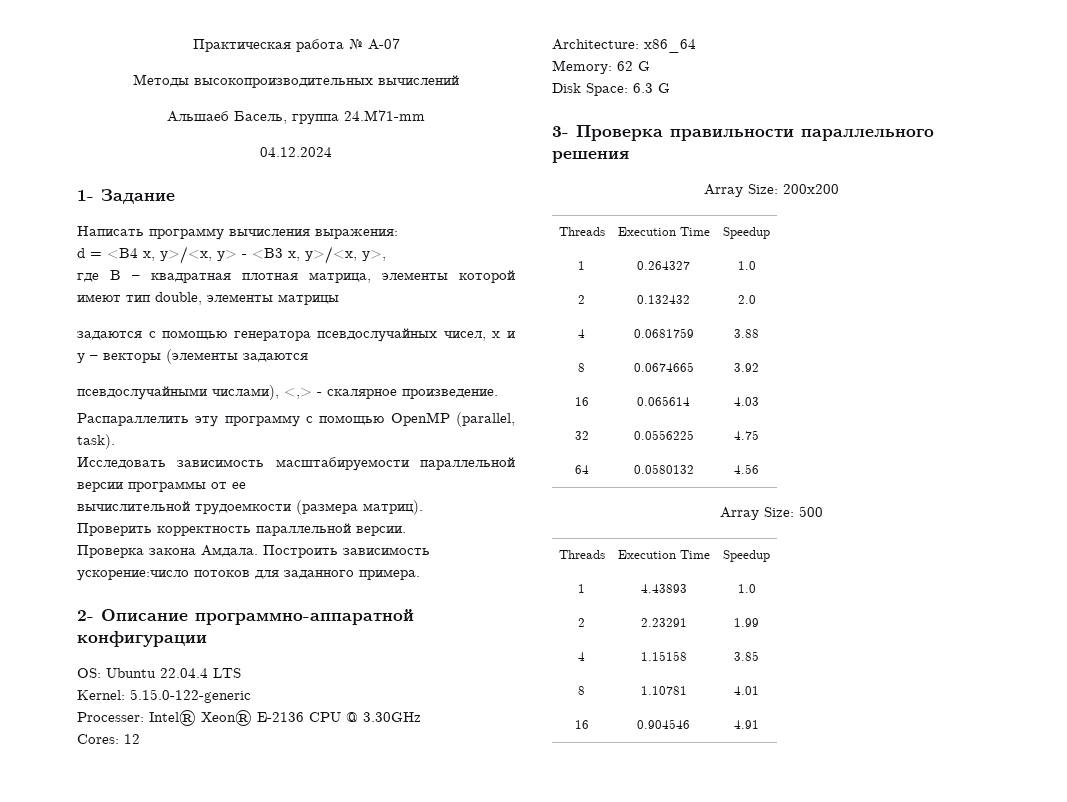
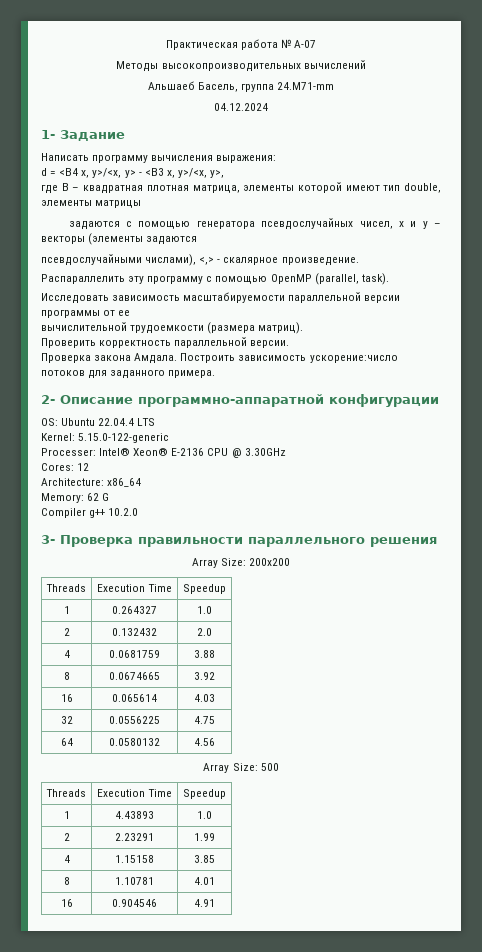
- Disk Space: 6.3 G
+ Compiler g++ 10.2.0

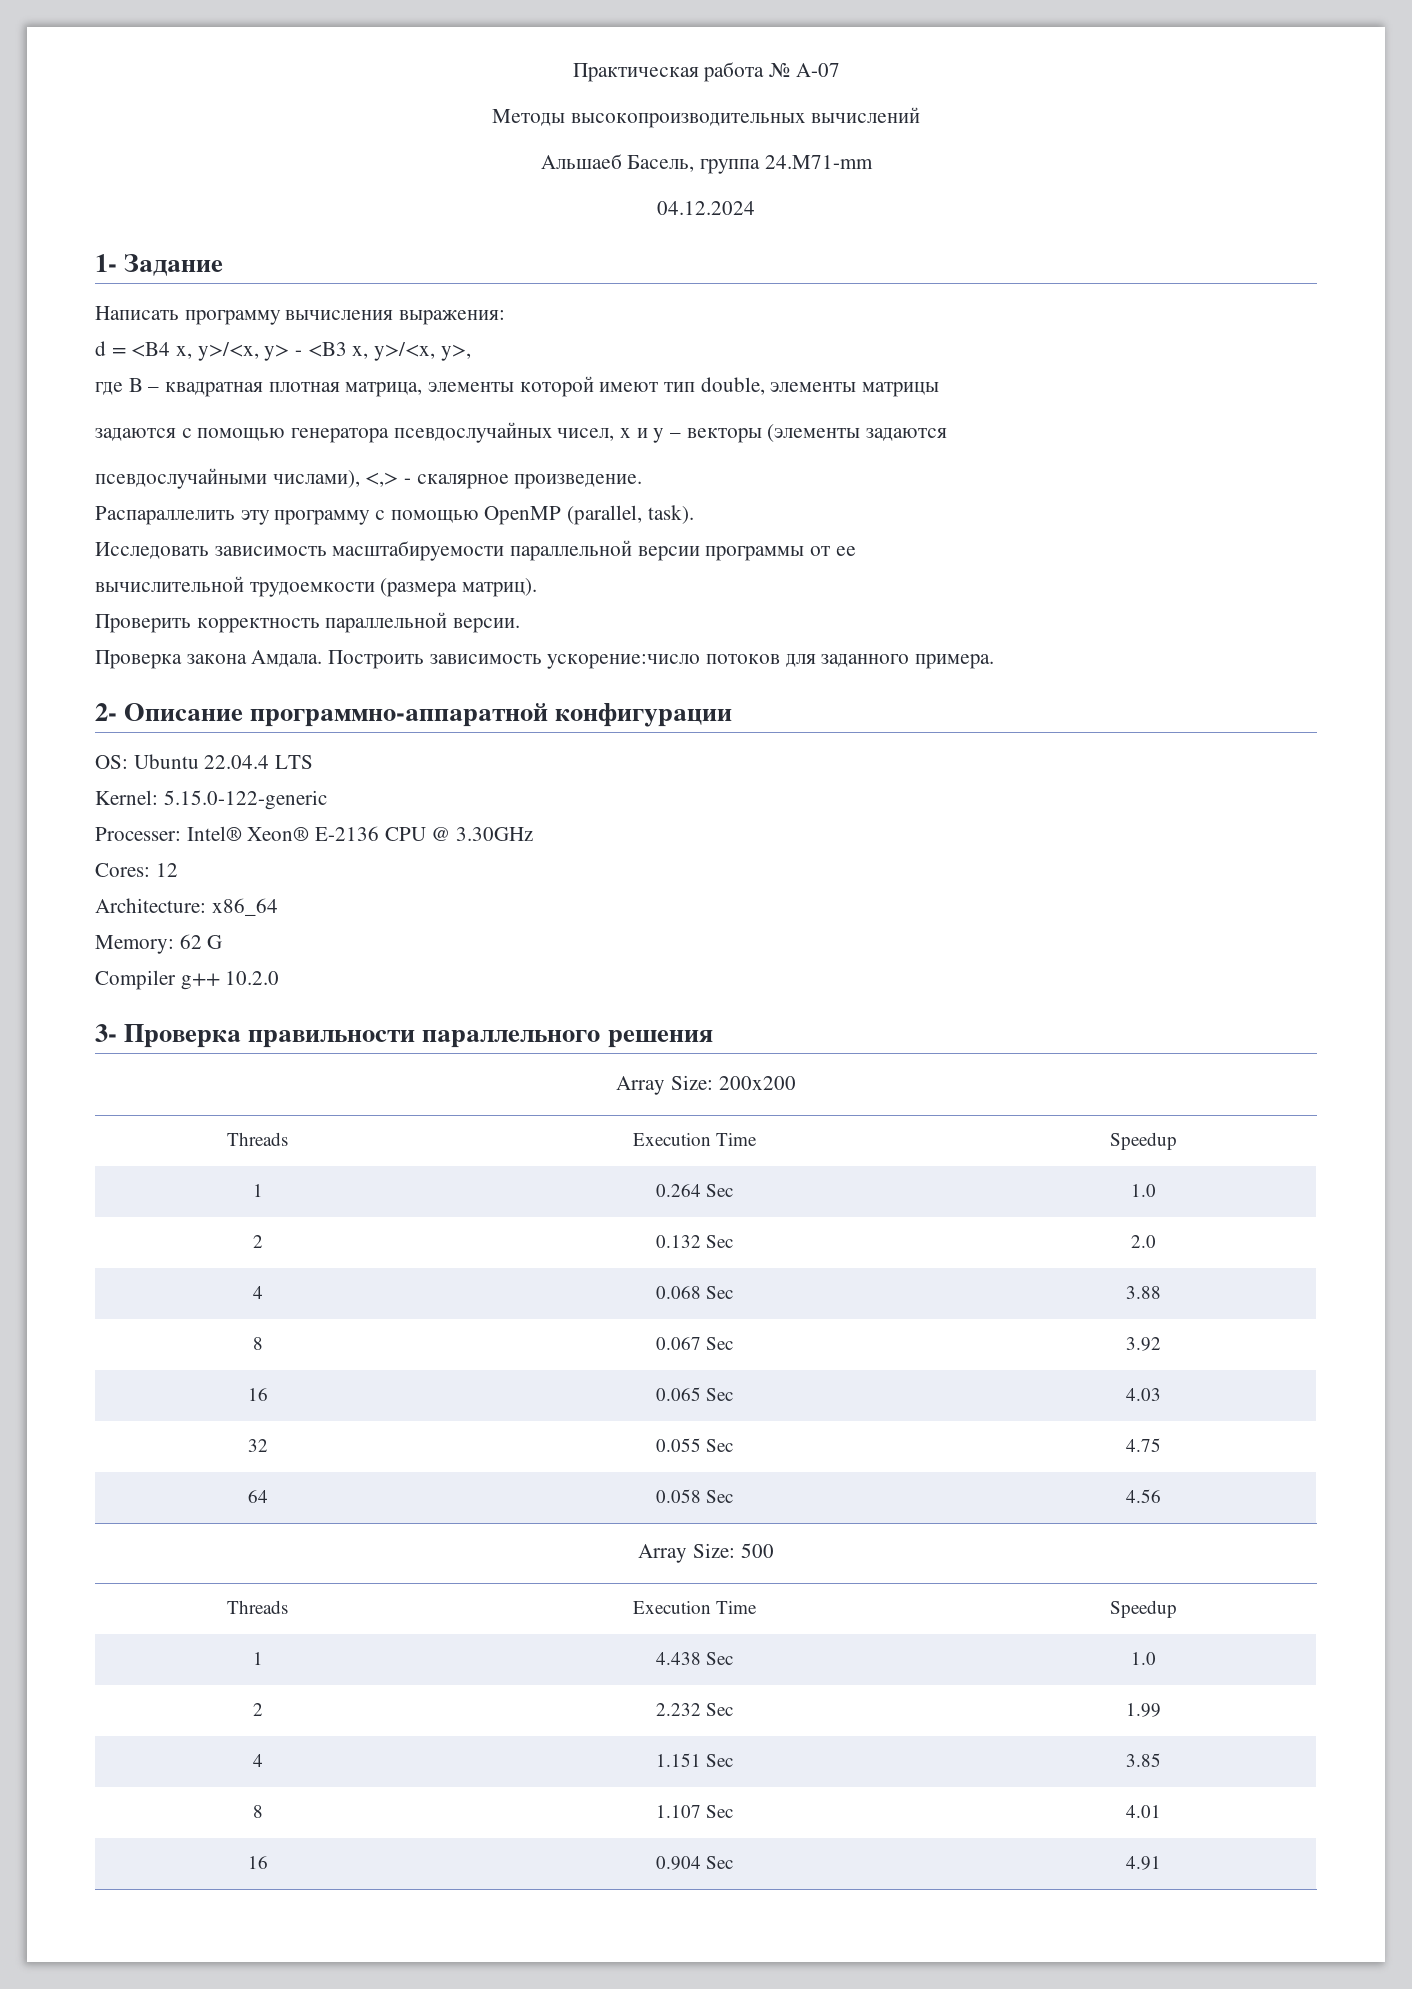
- 1 | 0.264327 | 1.0
- 2 | 0.132432 | 2.0
+ 1 | 0.264 Sec | 1.0
+ 2 | 0.132 Sec | 2.0
- 4 | 0.0681759 | 3.88
+ 4 | 0.068 Sec | 3.88
- 8 | 0.0674665 | 3.92
+ 8 | 0.067 Sec | 3.92
- 16 | 0.065614 | 4.03
+ 16 | 0.065 Sec | 4.03
- 32 | 0.0556225 | 4.75
+ 32 | 0.055 Sec | 4.75
- 64 | 0.0580132 | 4.56
+ 64 | 0.058 Sec | 4.56
- 1 | 4.43893 | 1.0
- 2 | 2.23291 | 1.99
+ 1 | 4.438 Sec | 1.0
+ 2 | 2.232 Sec | 1.99
- 4 | 1.15158 | 3.85
+ 4 | 1.151 Sec | 3.85
- 8 | 1.10781 | 4.01
+ 8 | 1.107 Sec | 4.01
- 16 | 0.904546 | 4.91
+ 16 | 0.904 Sec | 4.91

